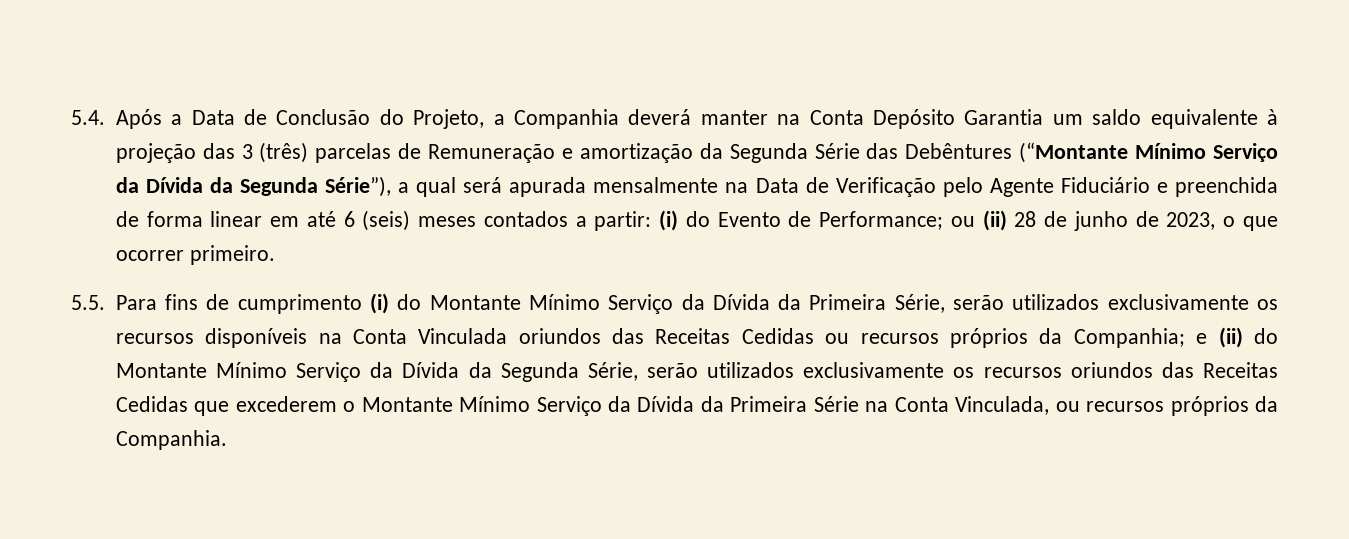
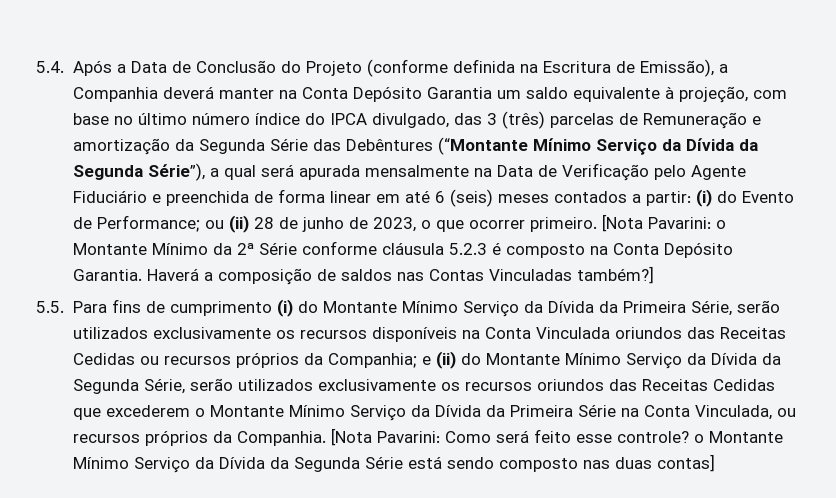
- 5.4. Após a Data de Conclusão do Projeto, a Companhia deverá manter na Conta Depósito Garantia um saldo equivalente à projeção das 3 (três) parcelas de Remuneração e amortização da Segunda Série das Debêntures (“Montante Mínimo Serviço da Dívida da Segunda Série”), a qual será apurada mensalmente na Data de Verificação pelo Agente Fiduciário e preenchida de forma linear em até 6 (seis) meses contados a partir:
+ 5.4. Após a Data de Conclusão do Projeto (conforme definida na Escritura de Emissão), a Companhia deverá manter na Conta Depósito Garantia um saldo equivalente à projeção, com base no último número índice do IPCA divulgado, das 3 (três) parcelas de Remuneração e amortização da Segunda Série das Debêntures (“Montante Mínimo Serviço da Dívida da Segunda Série”), a qual será apurada mensalmente na Data de Verificação pelo Agente Fiduciário e preenchida de forma linear em até 6 (seis) meses contados a partir:
+ [Nota Pavarini: o Montante Mínimo da 2ª Série conforme cláusula 5.2.3 é composto na Conta Depósito Garantia. Haverá a composição de saldos nas Contas Vinculadas também?]
+ [Nota Pavarini: Como será feito esse controle? o Montante Mínimo Serviço da Dívida da Segunda Série está sendo composto nas duas contas]

